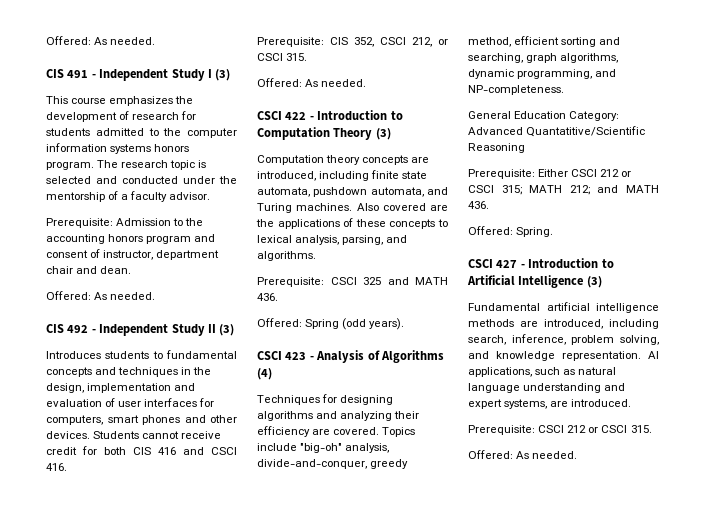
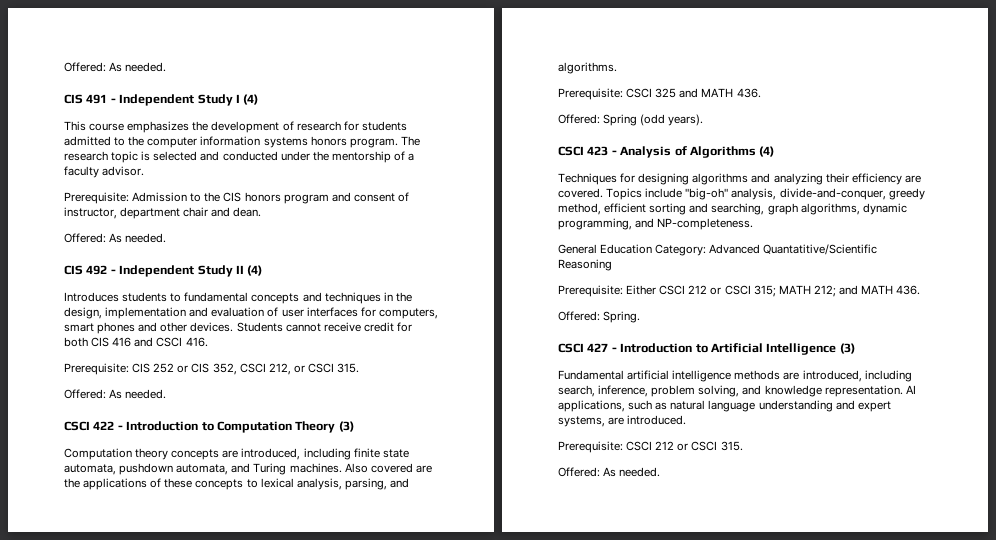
- CIS 491 - Independent Study I (3)
+ CIS 491 - Independent Study I (4)
- Prerequisite: Admission to the accounting honors program and consent of instructor, department chair and dean.
+ Prerequisite: Admission to the CIS honors program and consent of instructor, department chair and dean.
- CIS 492 - Independent Study II (3)
+ CIS 492 - Independent Study II (4)
- Prerequisite: CIS 352, CSCI 212, or CSCI 315.
+ Prerequisite: CIS 252 or CIS 352, CSCI 212, or CSCI 315.

